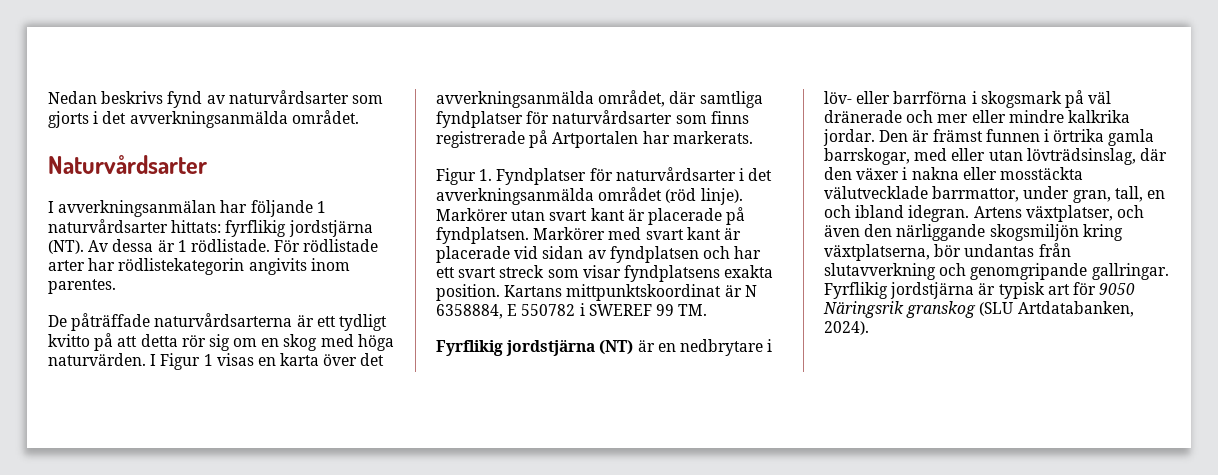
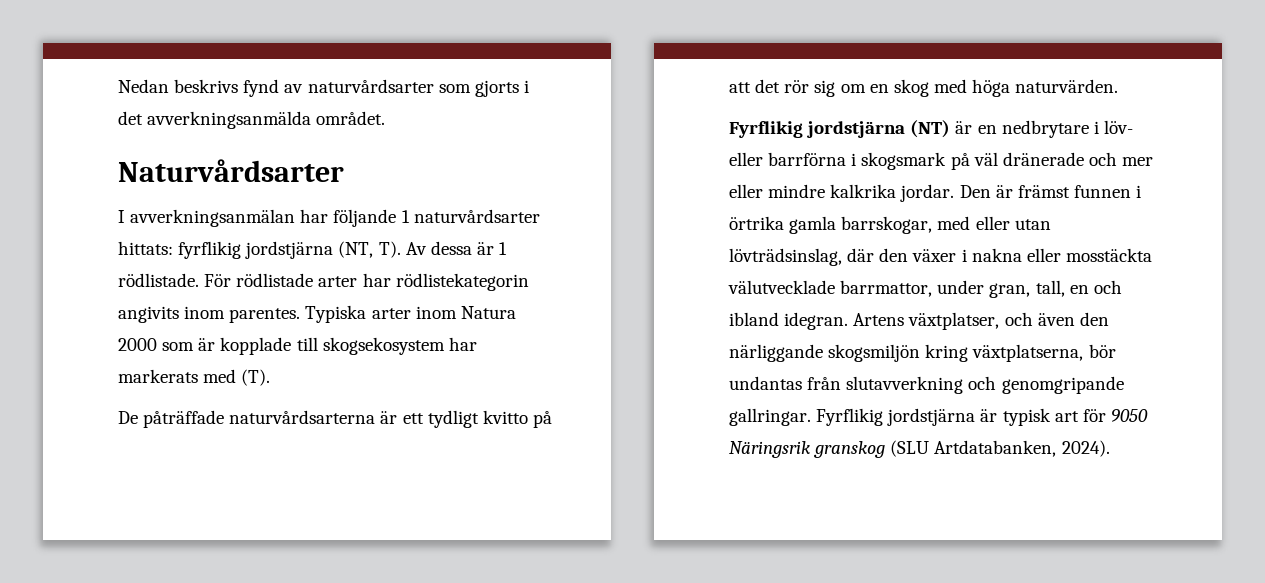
- I avverkningsanmälan har följande 1 naturvårdsarter hittats: fyrflikig jordstjärna (NT). Av dessa är 1 rödlistade.
+ I avverkningsanmälan har följande 1 naturvårdsarter hittats: fyrflikig jordstjärna (NT, T). Av dessa är 1 rödlistade.
+ Typiska arter inom Natura 2000 som är kopplade till skogsekosystem har markerats med (T).
- De påträffade naturvårdsarterna är ett tydligt kvitto på att detta rör sig om en skog med höga naturvärden. I Figur 1 visas en karta över det avverkningsanmälda området, där samtliga fyndplatser för naturvårdsarter som finns registrerade på Artportalen har markerats.
- Figur 1. Fyndplatser för naturvårdsarter i det avverkningsanmälda området (röd linje). Markörer utan svart kant är placerade på fyndplatsen. Markörer med svart kant är placerade vid sidan av fyndplatsen och har ett svart streck som visar fyndplatsens exakta position. Kartans mittpunktskoordinat är N 6358884, E 550782 i SWEREF 99 TM.
+ De påträffade naturvårdsarterna är ett tydligt kvitto på att det rör sig om en skog med höga naturvärden.

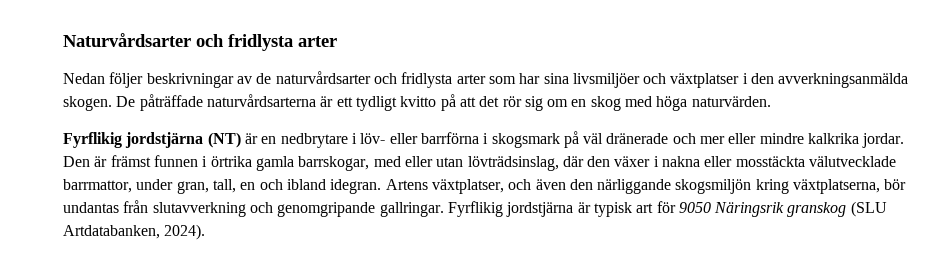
- Nedan beskrivs fynd av naturvårdsarter som gjorts i det avverkningsanmälda området.
- Naturvårdsarter
- I avverkningsanmälan har följande 1 naturvårdsarter hittats: fyrflikig jordstjärna (NT, T). Av dessa är 1 rödlistade. För rödlistade arter har rödlistekategorin angivits inom parentes. Typiska arter inom Natura 2000 som är kopplade till skogsekosystem har markerats med (T).
- De påträffade naturvårdsarterna är ett tydligt kvitto på att det rör sig om en skog med höga naturvärden.
+ Naturvårdsarter och fridlysta arter
+ Nedan följer beskrivningar av de naturvårdsarter och fridlysta arter som har sina livsmiljöer och växtplatser i den avverkningsanmälda skogen. De påträffade naturvårdsarterna är ett tydligt kvitto på att det rör sig om en skog med höga naturvärden.

